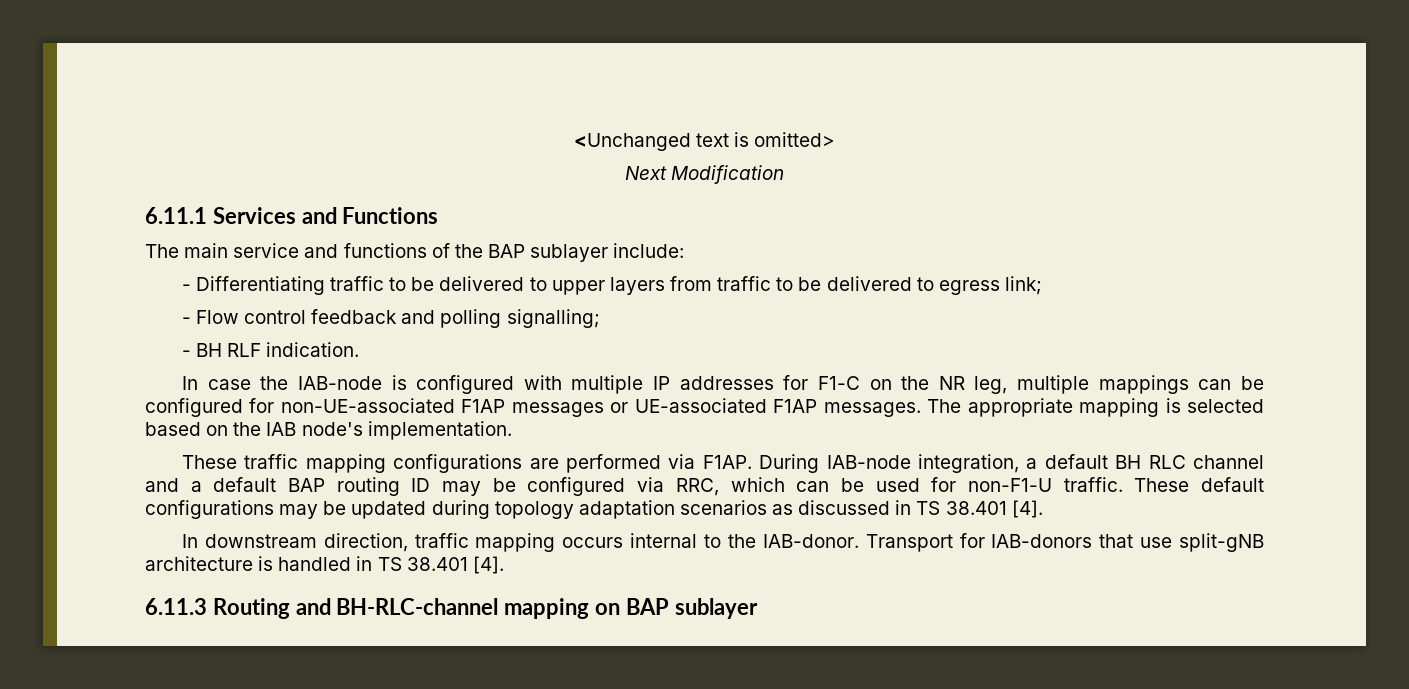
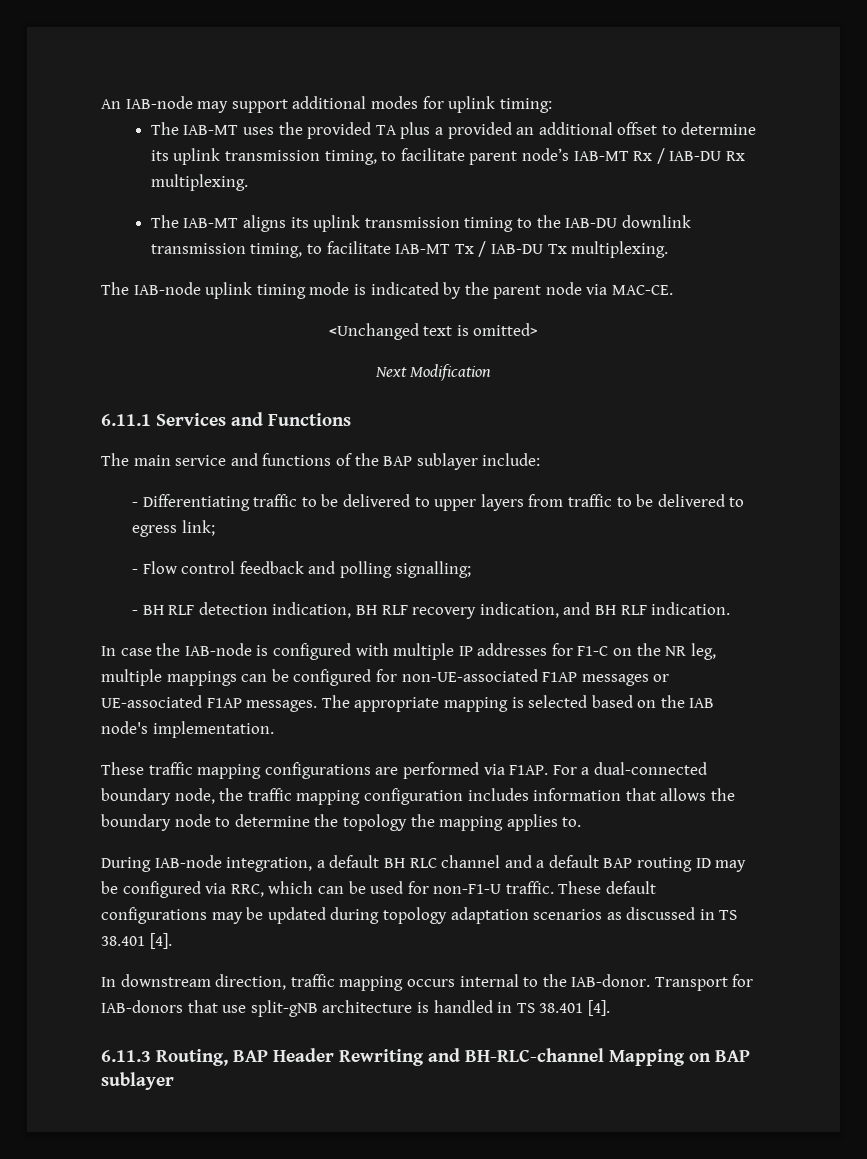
+ An IAB-node may support additional modes for uplink timing:
+ The IAB-MT uses the provided TA plus a provided an additional offset to determine its uplink transmission timing, to facilitate parent node’s IAB-MT Rx / IAB-DU Rx multiplexing.
+ The IAB-MT aligns its uplink transmission timing to the IAB-DU downlink transmission timing, to facilitate IAB-MT Tx / IAB-DU Tx multiplexing.
+ The IAB-node uplink timing mode is indicated by the parent node via MAC-CE.
- - BH RLF indication.
+ - BH RLF detection indication, BH RLF recovery indication, and BH RLF indication.
- These traffic mapping configurations are performed via F1AP. During IAB-node integration, a default BH RLC channel and a default BAP routing ID may be configured via RRC, which can be used for non-F1-U traffic.
+ These traffic mapping configurations are performed via F1AP. For a dual-connected boundary node, the traffic mapping configuration includes information that allows the boundary node to determine the topology the mapping applies to.
+ During IAB-node integration, a default BH RLC channel and a default BAP routing ID may be configured via RRC, which can be used for non-F1-U traffic.
- 6.11.3 Routing and BH-RLC-channel mapping on BAP sublayer
+ 6.11.3 Routing, BAP Header Rewriting and BH-RLC-channel Mapping on BAP sublayer

